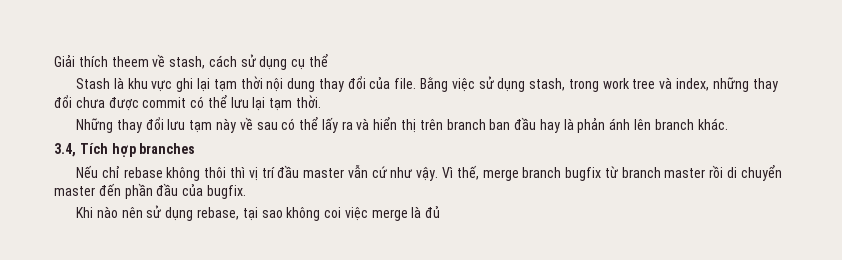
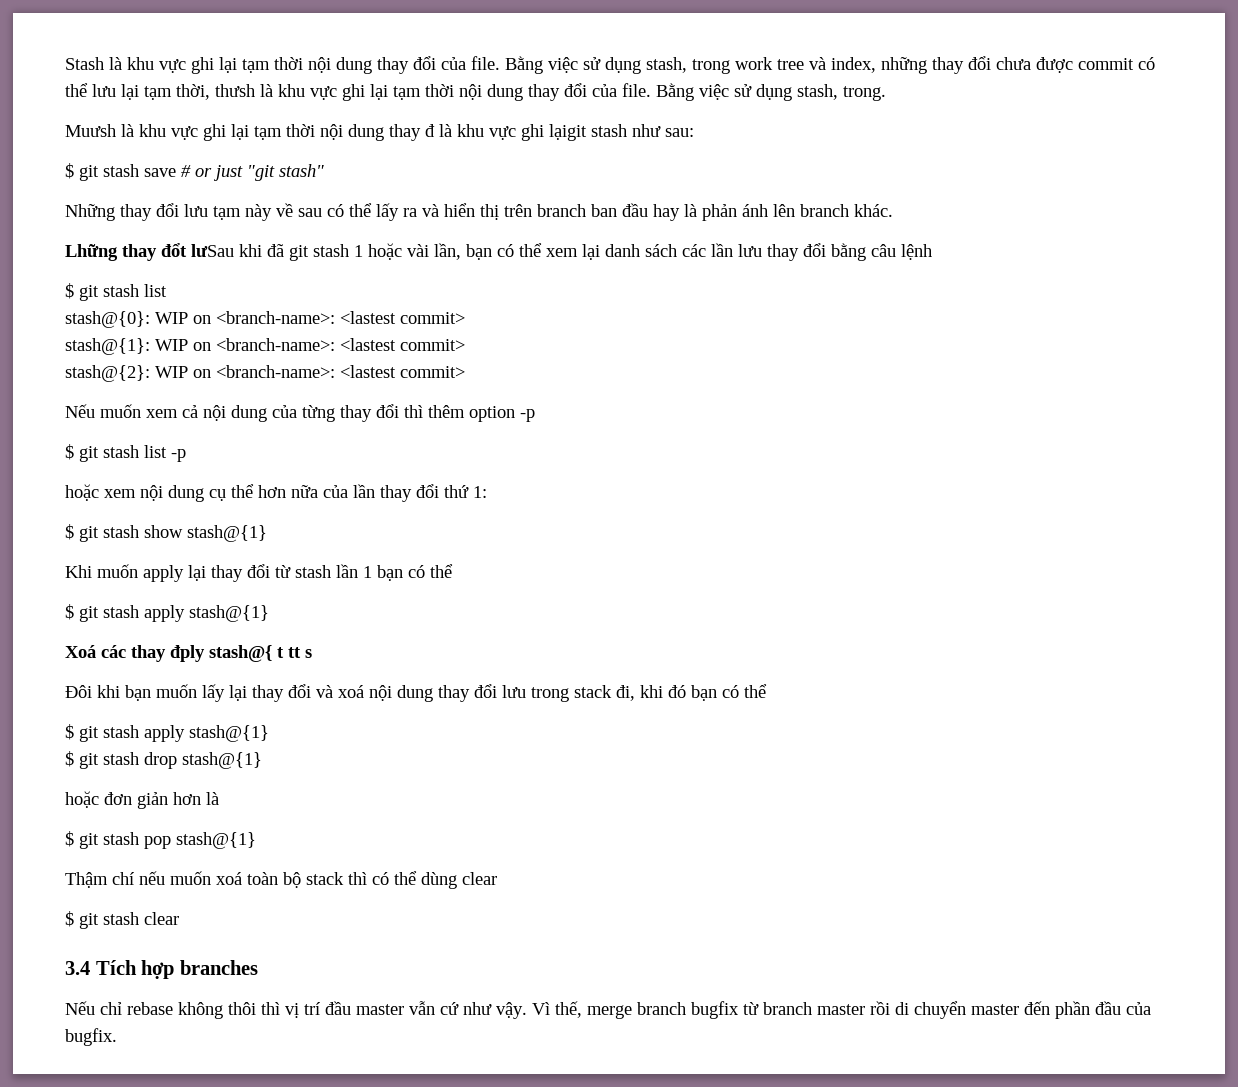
- Giải thích theem về stash, cách sử dụng cụ thể
- Bằng việc sử dụng stash, trong work tree và index, những thay đổi chưa được commit có thể lưu lại tạm thời.
+ Bằng việc sử dụng stash, trong work tree và index, những thay đổi chưa được commit có thể lưu lại tạm thời, thưsh là khu vực ghi lại tạm thời nội dung thay đổi của file. Bằng việc sử dụng stash, trong.
+ Muưsh là khu vực ghi lại tạm thời nội dung thay đ là khu vực ghi lạigit stash như sau:
+ $ git stash save # or just "git stash"
- 3.4, Tích hợp branches
+ Lhững thay đổt lưSau khi đã git stash 1 hoặc vài lần, bạn có thể xem lại danh sách các lần lưu thay đổi bằng câu lệnh
+ $ git stash list
+ stash@{0}: WIP on <branch-name>: <lastest commit>
+ stash@{1}: WIP on <branch-name>: <lastest commit>
+ stash@{2}: WIP on <branch-name>: <lastest commit>
+ Nếu muốn xem cả nội dung của từng thay đổi thì thêm option -p
+ $ git stash list -p
+ hoặc xem nội dung cụ thể hơn nữa của lần thay đổi thứ 1:
+ $ git stash show stash@{1}
+ Khi muốn apply lại thay đổi từ stash lần 1 bạn có thể
+ $ git stash apply stash@{1}
+ Xoá các thay đply stash@{ t tt s
+ Đôi khi bạn muốn lấy lại thay đổi và xoá nội dung thay đổi lưu trong stack đi, khi đó bạn có thể
+ $ git stash apply stash@{1}
+ $ git stash drop stash@{1}
+ hoặc đơn giản hơn là
+ $ git stash pop stash@{1}
+ Thậm chí nếu muốn xoá toàn bộ stack thì có thể dùng clear
+ $ git stash clear
+ 3.4 Tích hợp branches
- Khi nào nên sử dụng rebase, tại sao không coi việc merge là đủ

